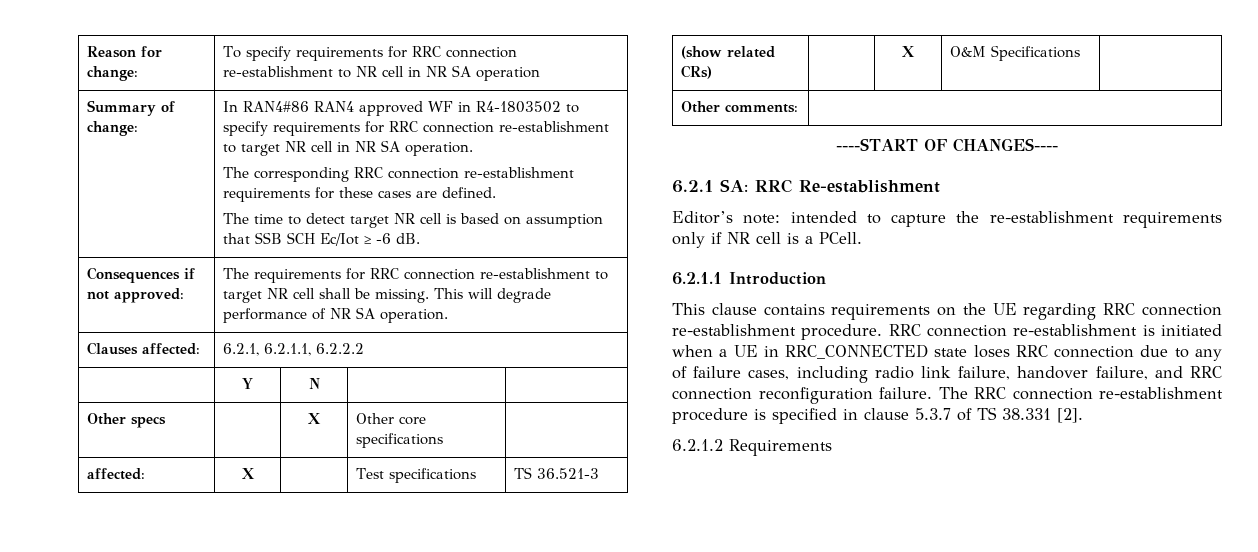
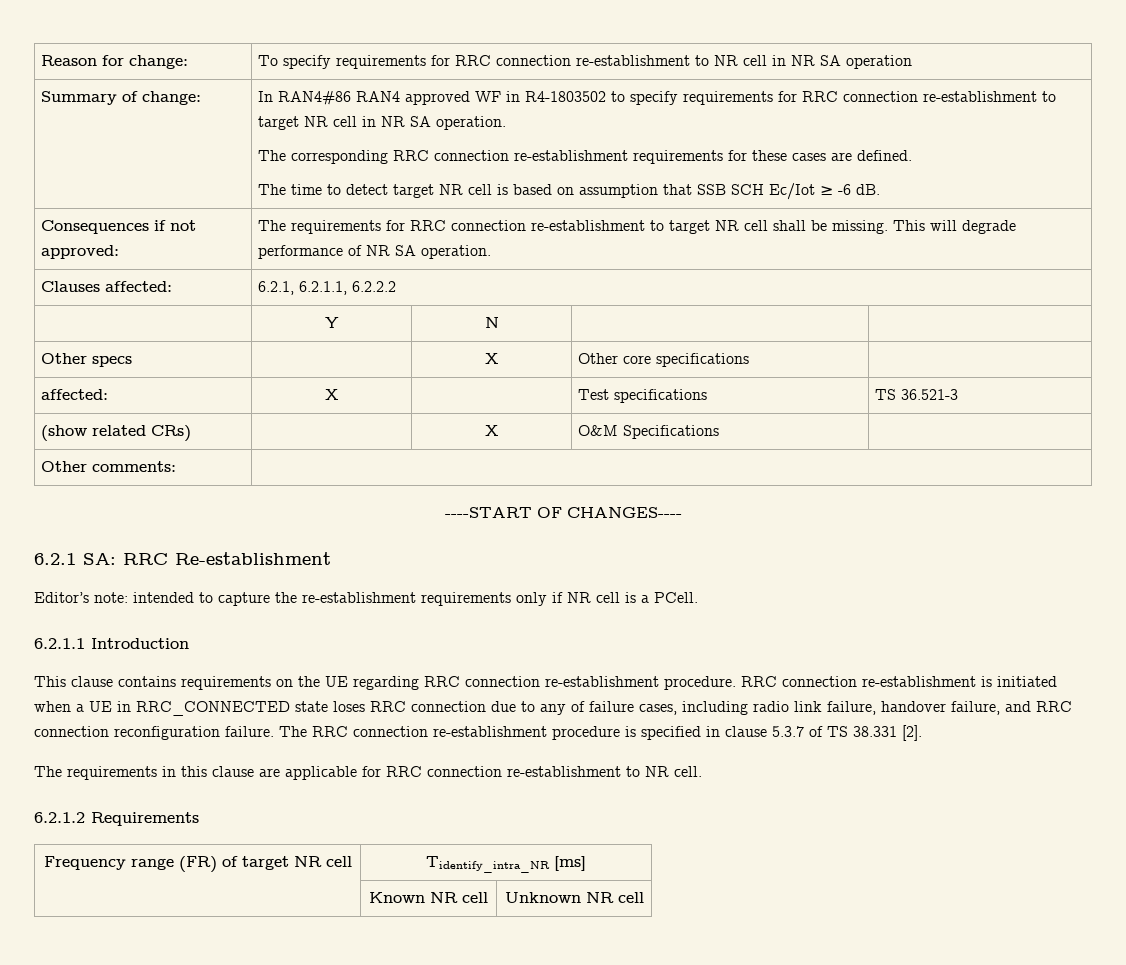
+ The requirements in this clause are applicable for RRC connection re-establishment to NR cell.
  6.2.1.2 Requirements
+ Frequency range (FR) of target NR cell | Tidentify_intra_NR [ms]
+ | Known NR cell | Unknown NR cell

